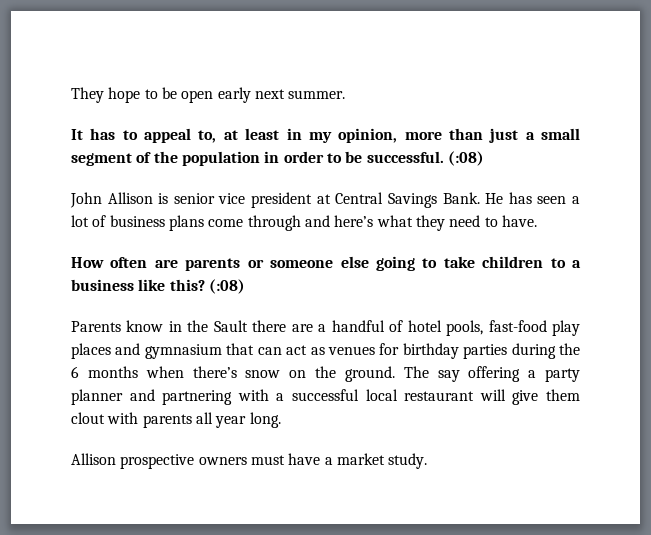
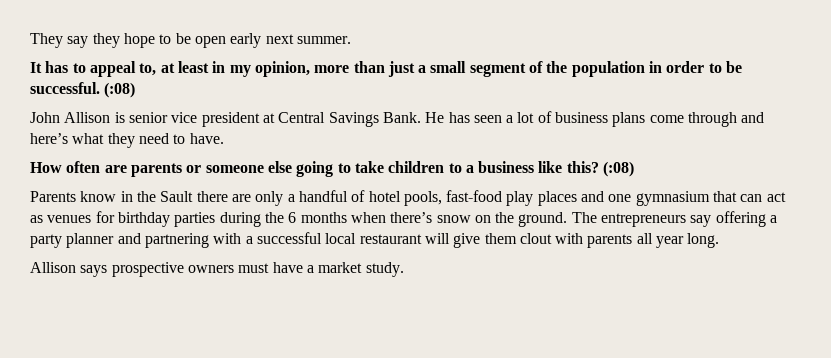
- They hope to be open early next summer.
+ They say they hope to be open early next summer.
- Parents know in the Sault there are a handful of hotel pools, fast-food play places and gymnasium that can act as venues for birthday parties during the 6 months when there’s snow on the ground.
+ Parents know in the Sault there are only a handful of hotel pools, fast-food play places and one gymnasium that can act as venues for birthday parties during the 6 months when there’s snow on the ground.
- The say offering a party planner and partnering with a successful local restaurant will give them clout with parents all year long.
+ The entrepreneurs say offering a party planner and partnering with a successful local restaurant will give them clout with parents all year long.
- Allison prospective owners must have a market study.
+ Allison says prospective owners must have a market study.

